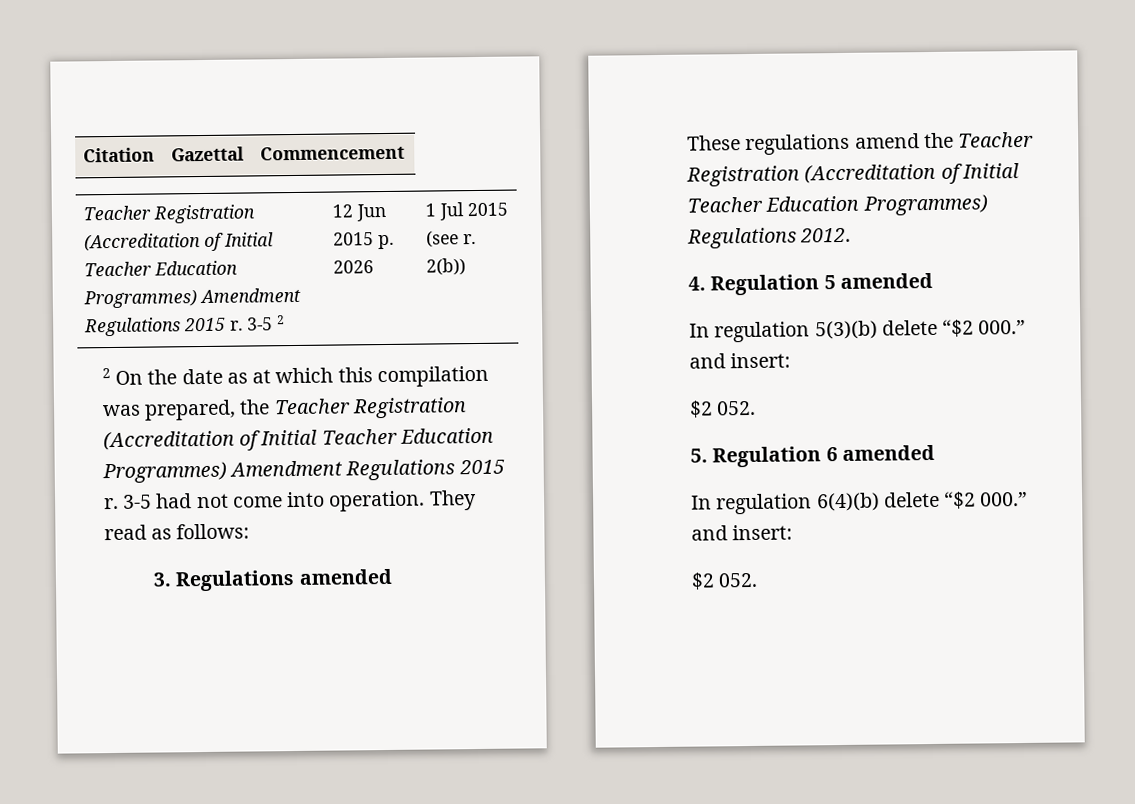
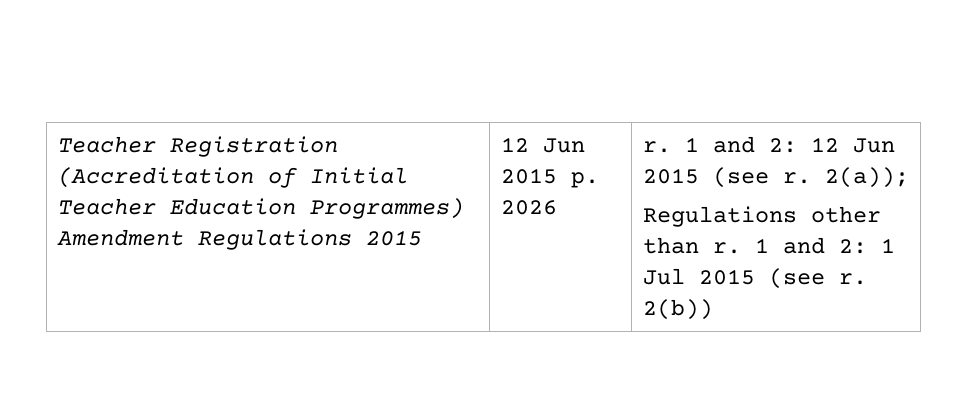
- Citation | Gazettal | Commencement
- Teacher Registration (Accreditation of Initial Teacher Education Programmes) Amendment Regulations 2015 r. 3-5 2 | 12 Jun 2015 p. 2026 | 1 Jul 2015 (see r. 2(b))
+ Teacher Registration (Accreditation of Initial Teacher Education Programmes) Amendment Regulations 2015 | 12 Jun 2015 p. 2026 | r. 1 and 2: 12 Jun 2015 (see r. 2(a));
+ Regulations other than r. 1 and 2: 1 Jul 2015 (see r. 2(b))
- 2 On the date as at which this compilation was prepared, the Teacher Registration (Accreditation of Initial Teacher Education Programmes) Amendment Regulations 2015 r. 3-5 had not come into operation. They read as follows:
- 3. Regulations amended
- These regulations amend the Teacher Registration (Accreditation of Initial Teacher Education Programmes) Regulations 2012.
- 4. Regulation 5 amended
- In regulation 5(3)(b) delete “$2 000.” and insert:
- $2 052.
- 5. Regulation 6 amended
- In regulation 6(4)(b) delete “$2 000.” and insert:
- $2 052.

